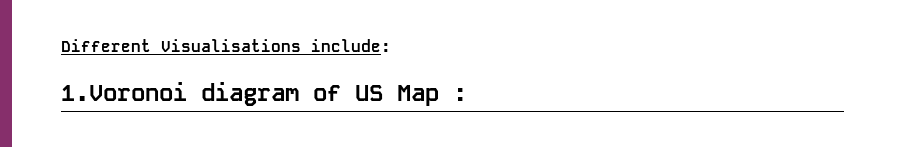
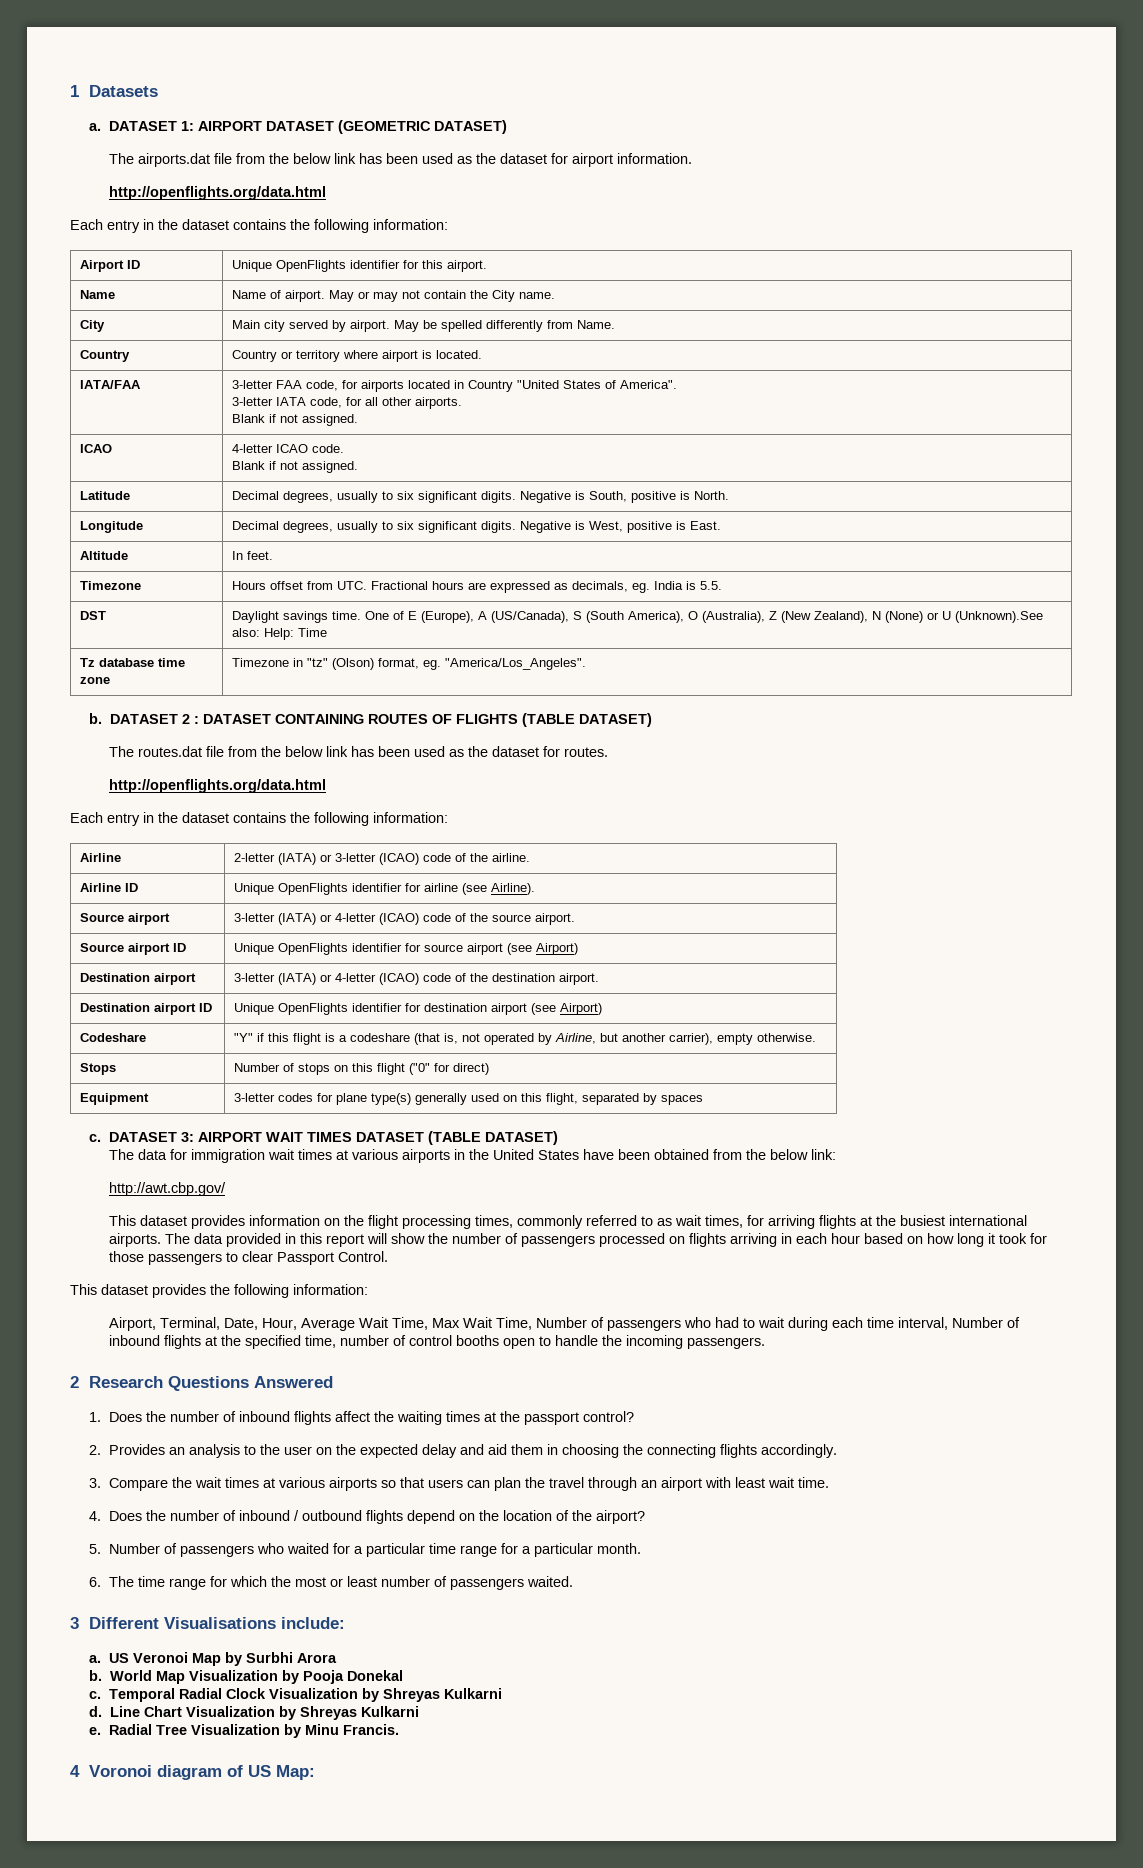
- Different Visualisations include:
- 1.Voronoi diagram of US Map :
+ 1 Datasets
+ a. DATASET 1: AIRPORT DATASET (GEOMETRIC DATASET)
+ The airports.dat file from the below link has been used as the dataset for airport information.
+ http://openflights.org/data.html
+ Each entry in the dataset contains the following information:
+ Airport ID | Unique OpenFlights identifier for this airport.
+ Name | Name of airport. May or may not contain the City name.
+ City | Main city served by airport. May be spelled differently from Name.
+ Country | Country or territory where airport is located.
+ IATA/FAA | 3-letter FAA code, for airports located in Country "United States of America".
+ 3-letter IATA code, for all other airports.
+ Blank if not assigned.
+ ICAO | 4-letter ICAO code.
+ Blank if not assigned.
+ Latitude | Decimal degrees, usually to six significant digits. Negative is South, positive is North.
+ Longitude | Decimal degrees, usually to six significant digits. Negative is West, positive is East.
+ Altitude | In feet.
+ Timezone | Hours offset from UTC. Fractional hours are expressed as decimals, eg. India is 5.5.
+ DST | Daylight savings time. One of E (Europe), A (US/Canada), S (South America), O (Australia), Z (New Zealand), N (None) or U (Unknown).See also: Help: Time
+ Tz database time zone | Timezone in "tz" (Olson) format, eg. "America/Los_Angeles".
+ b. DATASET 2 : DATASET CONTAINING ROUTES OF FLIGHTS (TABLE DATASET)
+ The routes.dat file from the below link has been used as the dataset for routes.
+ http://openflights.org/data.html
+ Each entry in the dataset contains the following information:
+ Airline | 2-letter (IATA) or 3-letter (ICAO) code of the airline.
+ Airline ID | Unique OpenFlights identifier for airline (see Airline).
+ Source airport | 3-letter (IATA) or 4-letter (ICAO) code of the source airport.
+ Source airport ID | Unique OpenFlights identifier for source airport (see Airport)
+ Destination airport | 3-letter (IATA) or 4-letter (ICAO) code of the destination airport.
+ Destination airport ID | Unique OpenFlights identifier for destination airport (see Airport)
+ Codeshare | "Y" if this flight is a codeshare (that is, not operated by Airline, but another carrier), empty otherwise.
+ Stops | Number of stops on this flight ("0" for direct)
+ Equipment | 3-letter codes for plane type(s) generally used on this flight, separated by spaces
+ c. DATASET 3: AIRPORT WAIT TIMES DATASET (TABLE DATASET)
+ The data for immigration wait times at various airports in the United States have been obtained from the below link:
+ http://awt.cbp.gov/
+ This dataset provides information on the flight processing times, commonly referred to as wait times, for arriving flights at the busiest international airports. The data provided in this report will show the number of passengers processed on flights arriving in each hour based on how long it took for those passengers to clear Passport Control.
+ This dataset provides the following information:
+ Airport, Terminal, Date, Hour, Average Wait Time, Max Wait Time, Number of passengers who had to wait during each time interval, Number of inbound flights at the specified time, number of control booths open to handle the incoming passengers.
+ 2 Research Questions Answered
+ 1. Does the number of inbound flights affect the waiting times at the passport control?
+ 2. Provides an analysis to the user on the expected delay and aid them in choosing the connecting flights accordingly.
+ 3. Compare the wait times at various airports so that users can plan the travel through an airport with least wait time.
+ 4. Does the number of inbound / outbound flights depend on the location of the airport?
+ 5. Number of passengers who waited for a particular time range for a particular month.
+ 6. The time range for which the most or least number of passengers waited.
+ 3 Different Visualisations include:
+ a. US Veronoi Map by Surbhi Arora
+ b. World Map Visualization by Pooja Donekal
+ c. Temporal Radial Clock Visualization by Shreyas Kulkarni
+ d. Line Chart Visualization by Shreyas Kulkarni
+ e. Radial Tree Visualization by Minu Francis.
+ 4 Voronoi diagram of US Map:

